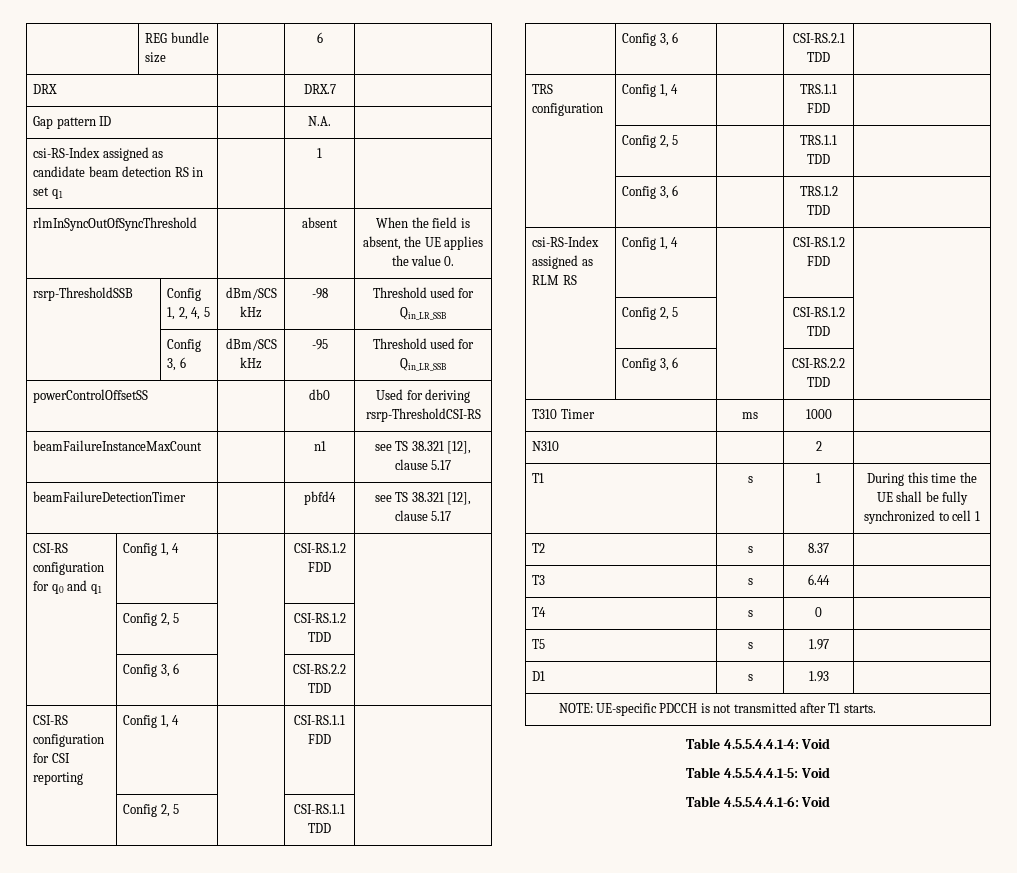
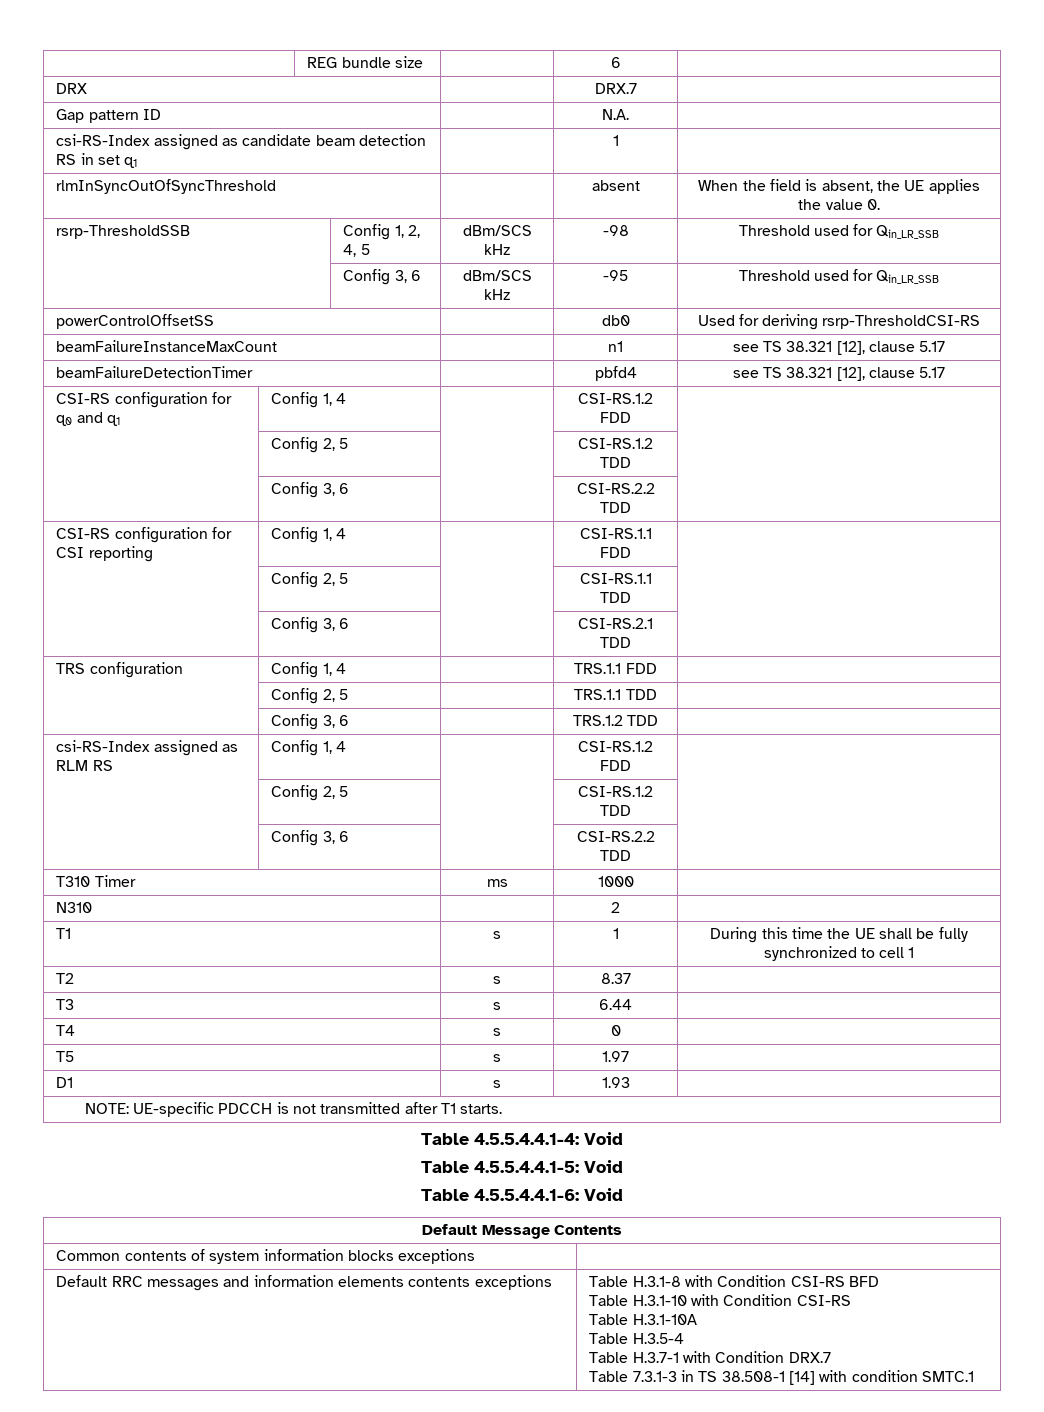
+ Default Message Contents
+ Common contents of system information blocks exceptions |
+ Default RRC messages and information elements contents exceptions | Table H.3.1-8 with Condition CSI-RS BFD
+ Table H.3.1-10 with Condition CSI-RS
+ Table H.3.1-10A
+ Table H.3.5-4
+ Table H.3.7-1 with Condition DRX.7
+ Table 7.3.1-3 in TS 38.508-1 [14] with condition SMTC.1

